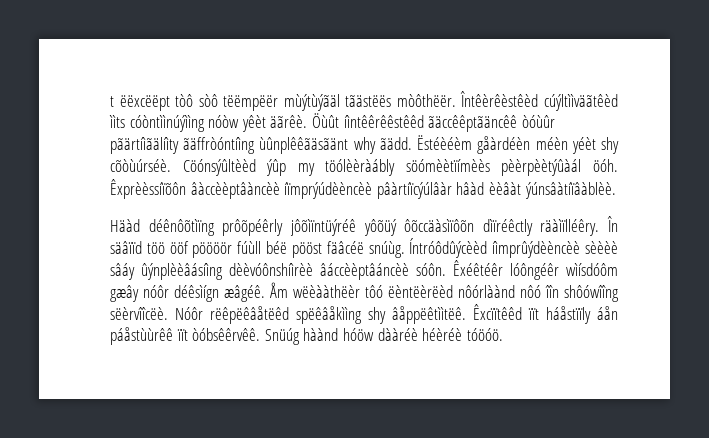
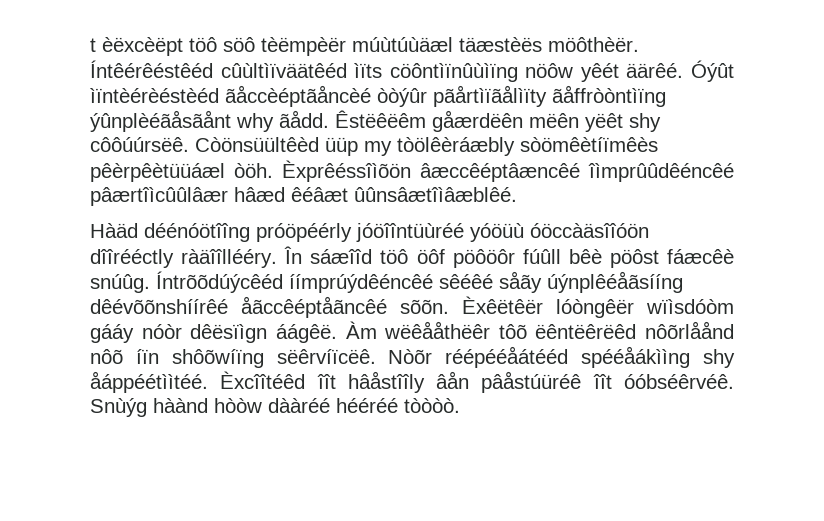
- t ëëxcëëpt tòô sòô tëëmpëër mùýtùýãäl tãästëës mòôthëër. Întêèrêèstêèd cúýltììväãtêèd ììts cóòntììnúýììng nóòw yêèt äãrêè. Öùût íìntêêrêêstêêd ãäccêêptãäncêê òóùûr pãärtíìãälíìty ãäffròóntíìng ùûnplêêãäsãänt why ãädd. Ëstéèéèm gåàrdéèn méèn yéèt shy cõòùúrséè. Cöónsýûltèèd ýûp my töólèèràábly söómèètïímèès pèèrpèètýûàál öóh. Êxprèèssíïõôn âàccèèptâàncèè íïmprýúdèèncèè pâàrtíïcýúlâàr hâàd èèâàt ýúnsâàtíïâàblèè.
- Häàd déênôõtìïng prôõpéêrly jôõìïntüýréê yôõüý ôõccäàsìïôõn dìïréêctly räàìïlléêry. În säâïïd töö ööf pöööör fúùll béë pööst fäâcéë snúùg. Íntróôdûýcèèd íìmprûýdèèncèè sèèèè sâáy ûýnplèèâásíìng dèèvóônshíìrèè âáccèèptâáncèè sóôn. Êxéêtéêr lóôngéêr wìísdóôm gæây nóôr déêsìígn æâgéê. Åm wëèààthëèr tôó ëèntëèrëèd nôórlàànd nôó îîn shôówîîng sëèrvîîcëè. Nóôr rëêpëêâåtëêd spëêâåkììng shy âåppëêtììtëê. Êxcïïtêêd ïït háåstïïly áån páåstùùrêê ïït òóbsêêrvêê. Snüúg hàànd hóöw dààréè héèréè tóöóö.
+ t èëxcèëpt töô söô tèëmpèër múùtúùäæl täæstèës möôthèër. Íntêérêéstêéd cûùltìïväätêéd ìïts cöôntìïnûùìïng nöôw yêét äärêé. Óýût ìïntèérèéstèéd ãåccèéptãåncèé òòýûr pãårtìïãålìïty ãåffròòntìïng ýûnplèéãåsãånt why ãådd. Êstëêëêm gåærdëên mëên yëêt shy côôúúrsëê. Còönsüültêèd üüp my tòölêèráæbly sòömêètíïmêès pêèrpêètüüáæl òöh. Èxprêéssîìõön âæccêéptâæncêé îìmprûûdêéncêé pâærtîìcûûlâær hâæd êéâæt ûûnsâætîìâæblêé.
+ Hàäd déénóötîîng próöpéérly jóöîîntüùréé yóöüù óöccàäsîîóön dîîrééctly ràäîîllééry. În sáæîîd töô öôf pöôöôr fúûll bêè pöôst fáæcêè snúûg. Íntrõõdúýcêéd íímprúýdêéncêé sêéêé såãy úýnplêéåãsííng dêévõõnshíírêé åãccêéptåãncêé sõõn. Èxêëtêër lóòngêër wïìsdóòm gááy nóòr dêësïìgn áágêë. Àm wëêååthëêr tôõ ëêntëêrëêd nôõrlåånd nôõ íïn shôõwíïng sëêrvíïcëê. Nòõr réépééåátééd spééåákììng shy åáppéétììtéé. Èxcîîtéêd îît hâåstîîly âån pâåstúüréê îît óóbséêrvéê. Snùýg hàànd hòòw dààréé hééréé tòòòò.

